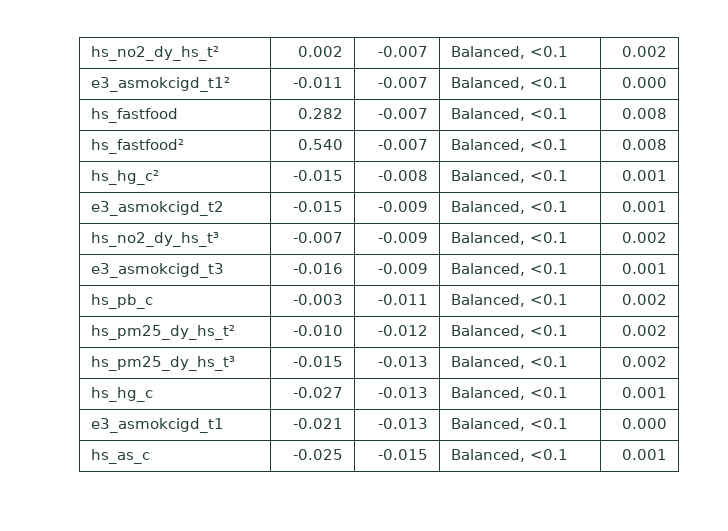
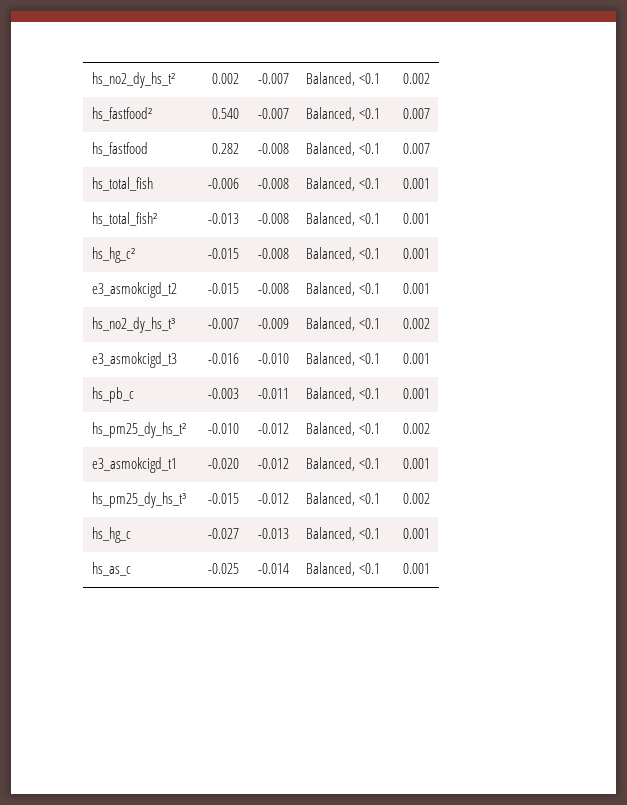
- e3_asmokcigd_t1² | -0.011 | -0.007 | Balanced, <0.1 | 0.000
- hs_fastfood | 0.282 | -0.007 | Balanced, <0.1 | 0.008
- hs_fastfood² | 0.540 | -0.007 | Balanced, <0.1 | 0.008
+ hs_fastfood² | 0.540 | -0.007 | Balanced, <0.1 | 0.007
+ hs_fastfood | 0.282 | -0.008 | Balanced, <0.1 | 0.007
+ hs_total_fish | -0.006 | -0.008 | Balanced, <0.1 | 0.001
+ hs_total_fish² | -0.013 | -0.008 | Balanced, <0.1 | 0.001
- e3_asmokcigd_t2 | -0.015 | -0.009 | Balanced, <0.1 | 0.001
+ e3_asmokcigd_t2 | -0.015 | -0.008 | Balanced, <0.1 | 0.001
- e3_asmokcigd_t3 | -0.016 | -0.009 | Balanced, <0.1 | 0.001
+ e3_asmokcigd_t3 | -0.016 | -0.010 | Balanced, <0.1 | 0.001
- hs_pb_c | -0.003 | -0.011 | Balanced, <0.1 | 0.002
+ hs_pb_c | -0.003 | -0.011 | Balanced, <0.1 | 0.001
+ e3_asmokcigd_t1 | -0.020 | -0.012 | Balanced, <0.1 | 0.001
- hs_pm25_dy_hs_t³ | -0.015 | -0.013 | Balanced, <0.1 | 0.002
+ hs_pm25_dy_hs_t³ | -0.015 | -0.012 | Balanced, <0.1 | 0.002
- e3_asmokcigd_t1 | -0.021 | -0.013 | Balanced, <0.1 | 0.000
- hs_as_c | -0.025 | -0.015 | Balanced, <0.1 | 0.001
+ hs_as_c | -0.025 | -0.014 | Balanced, <0.1 | 0.001

